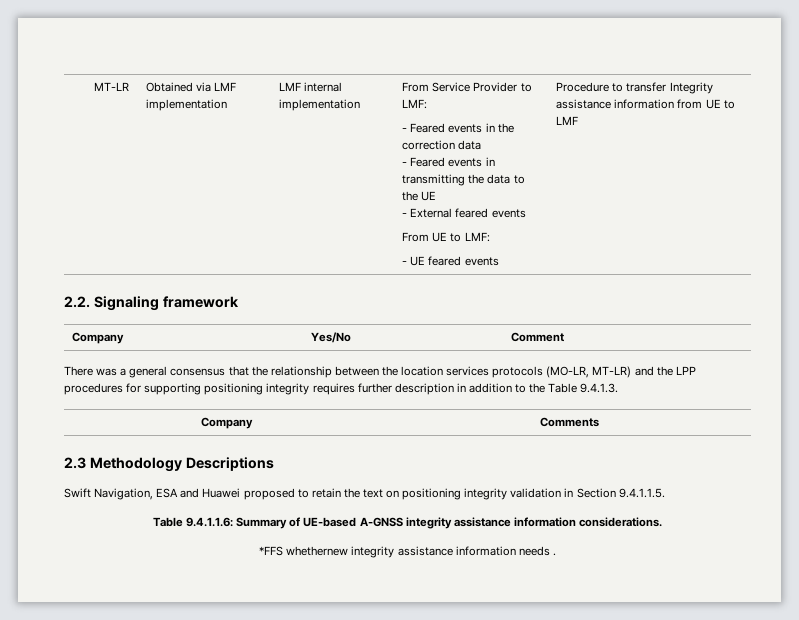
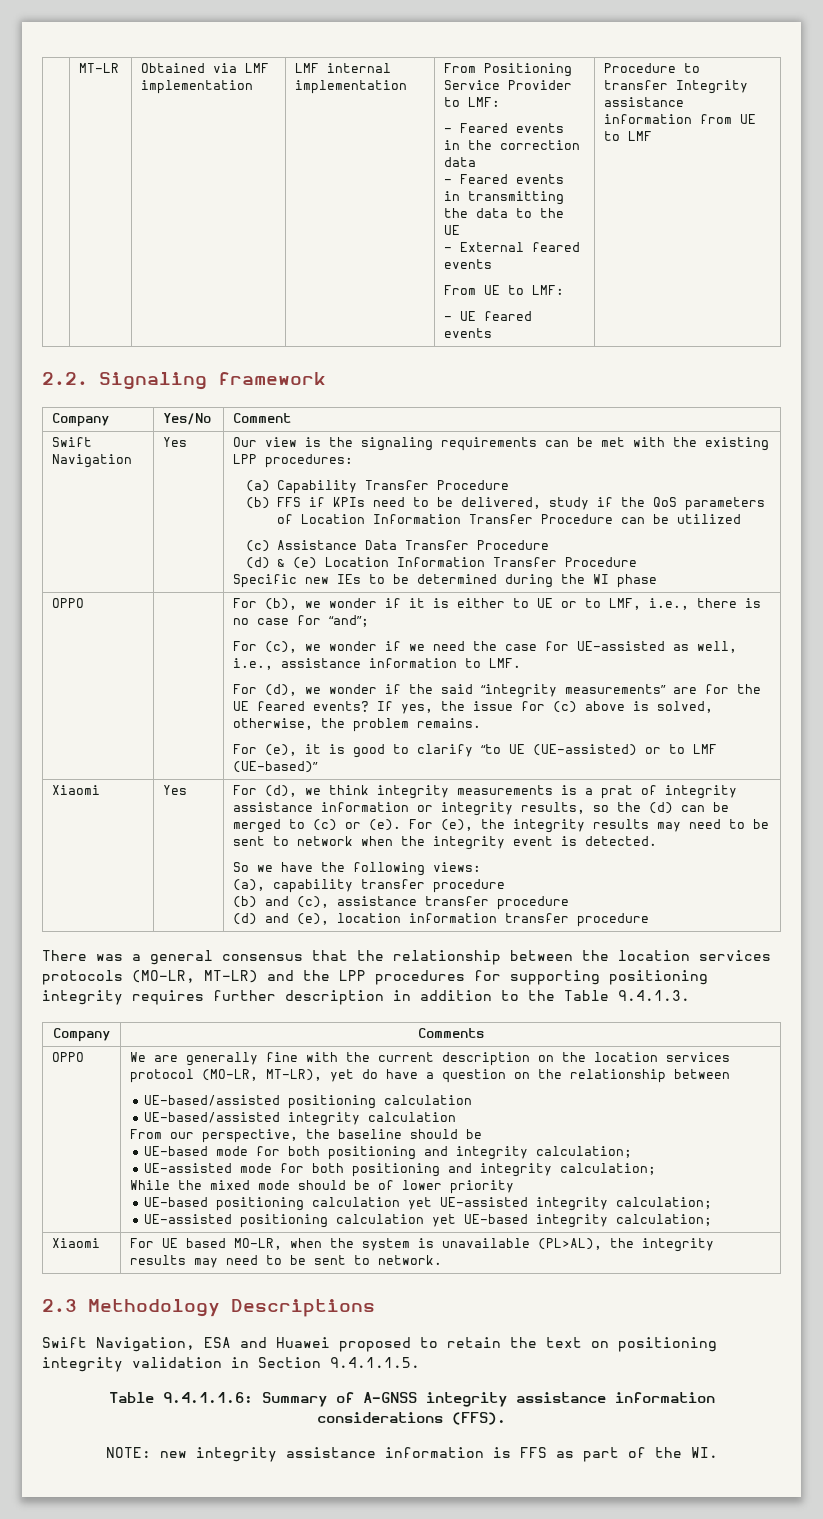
- From Service Provider to LMF:
+ From Positioning Service Provider to LMF:
+ Swift Navigation | Yes | Our view is the signaling requirements can be met with the existing LPP procedures:
+ (a) Capability Transfer Procedure
+ (b) FFS if KPIs need to be delivered, study if the QoS parameters of Location Information Transfer Procedure can be utilized
+ (c) Assistance Data Transfer Procedure
+ (d) & (e) Location Information Transfer Procedure
+ Specific new IEs to be determined during the WI phase
+ OPPO | | For (b), we wonder if it is either to UE or to LMF, i.e., there is no case for “and”;
+ For (c), we wonder if we need the case for UE-assisted as well, i.e., assistance information to LMF.
+ For (d), we wonder if the said “integrity measurements” are for the UE feared events? If yes, the issue for (c) above is solved, otherwise, the problem remains.
+ For (e), it is good to clarify “to UE (UE-assisted) or to LMF (UE-based)”
+ Xiaomi | Yes | For (d), we think integrity measurements is a prat of integrity assistance information or integrity results, so the (d) can be merged to (c) or (e). For (e), the integrity results may need to be sent to network when the integrity event is detected.
+ So we have the following views:
+ (a), capability transfer procedure
+ (b) and (c), assistance transfer procedure
+ (d) and (e), location information transfer procedure
+ OPPO | We are generally fine with the current description on the location services protocol (MO-LR, MT-LR), yet do have a question on the relationship between
+ UE-based/assisted positioning calculation
+ UE-based/assisted integrity calculation
+ From our perspective, the baseline should be
+ UE-based mode for both positioning and integrity calculation;
+ UE-assisted mode for both positioning and integrity calculation;
+ While the mixed mode should be of lower priority
+ UE-based positioning calculation yet UE-assisted integrity calculation;
+ UE-assisted positioning calculation yet UE-based integrity calculation;
+ Xiaomi | For UE based MO-LR, when the system is unavailable (PL>AL), the integrity results may need to be sent to network.
- Table 9.4.1.1.6: Summary of UE-based A-GNSS integrity assistance information considerations.
- *FFS whethernew integrity assistance information needs .
+ Table 9.4.1.1.6: Summary of A-GNSS integrity assistance information considerations (FFS).
+ NOTE: new integrity assistance information is FFS as part of the WI.

